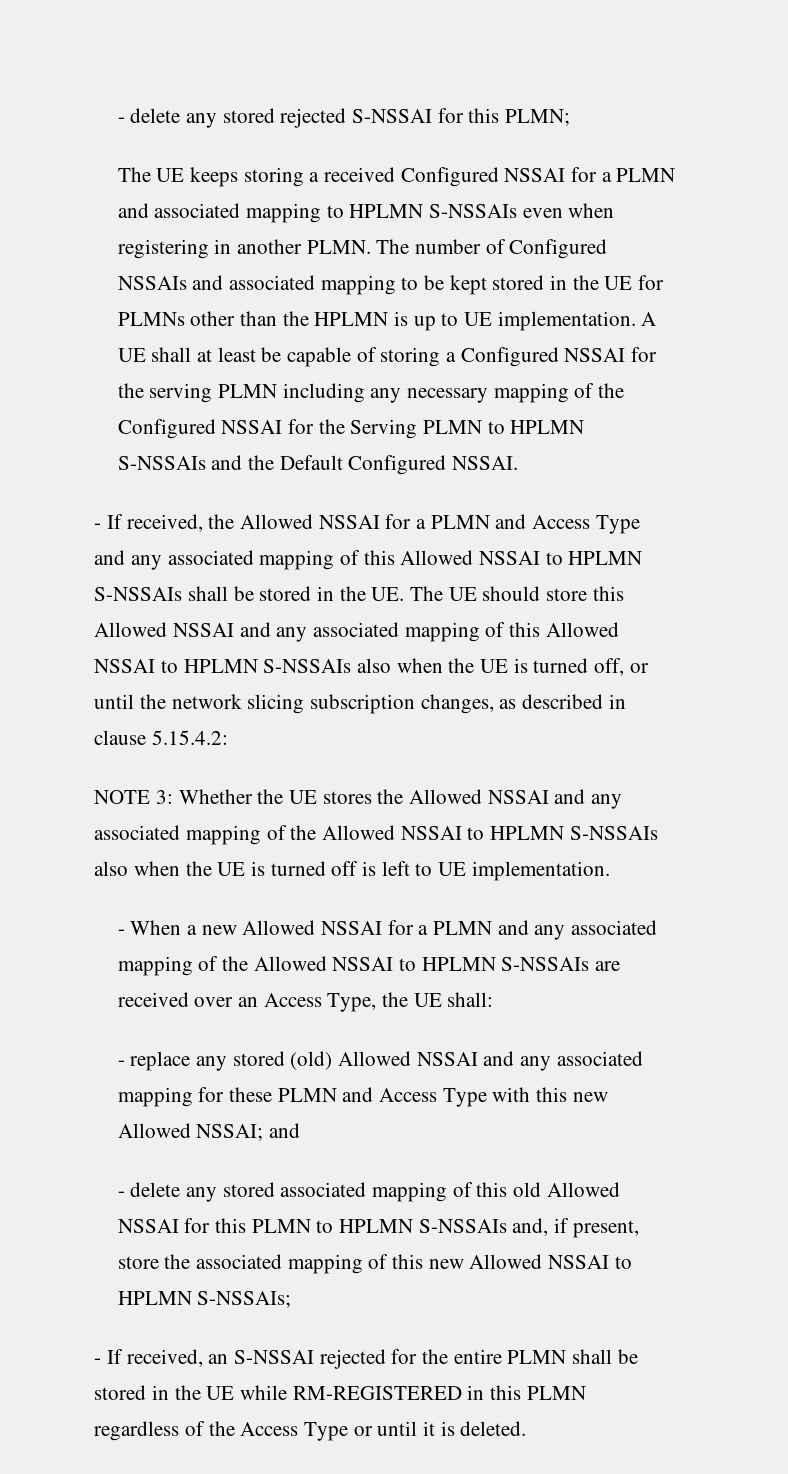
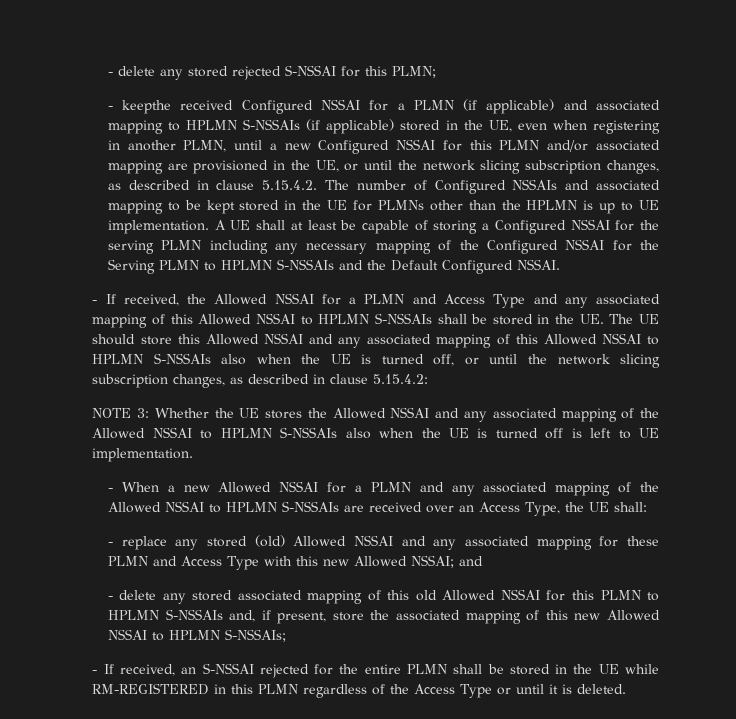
- The UE keeps storing a received Configured NSSAI for a PLMN and associated mapping to HPLMN S-NSSAIs even when registering in another PLMN. The number of Configured NSSAIs and associated mapping to be kept stored in the UE for PLMNs other than the HPLMN is up to UE implementation.
+ - keepthe received Configured NSSAI for a PLMN (if applicable) and associated mapping to HPLMN S-NSSAIs (if applicable) stored in the UE, even when registering in another PLMN, until a new Configured NSSAI for this PLMN and/or associated mapping are provisioned in the UE, or until the network slicing subscription changes, as described in clause 5.15.4.2. The number of Configured NSSAIs and associated mapping to be kept stored in the UE for PLMNs other than the HPLMN is up to UE implementation.

